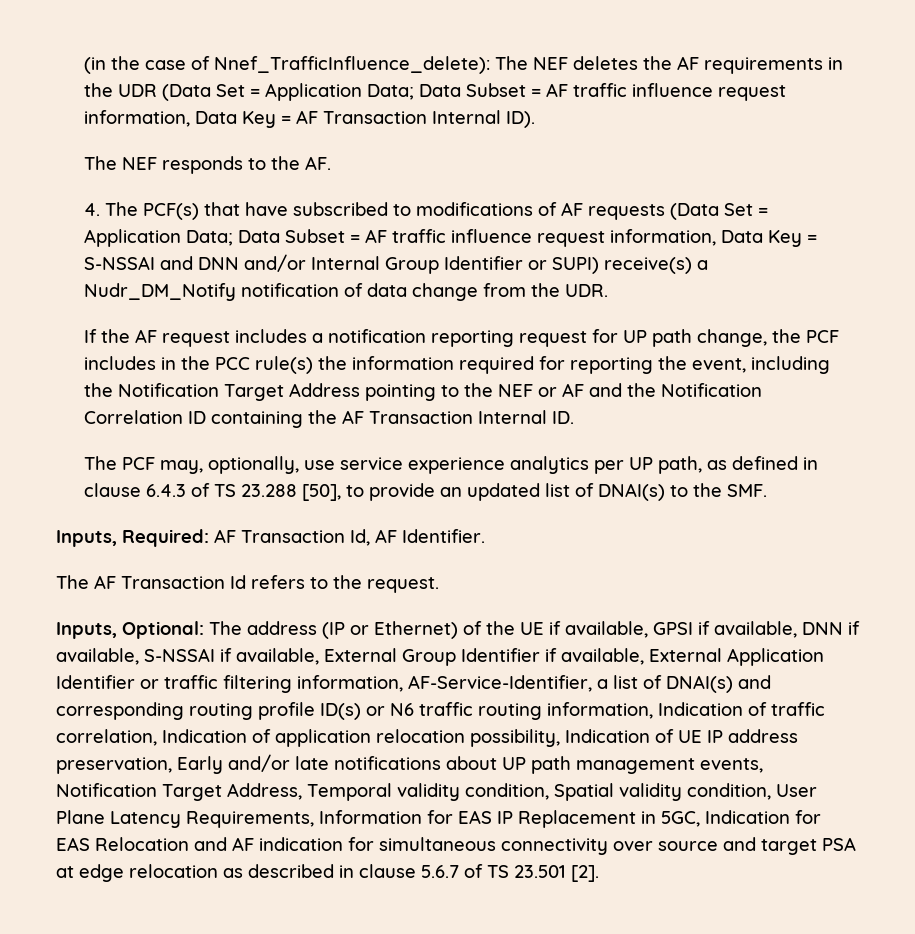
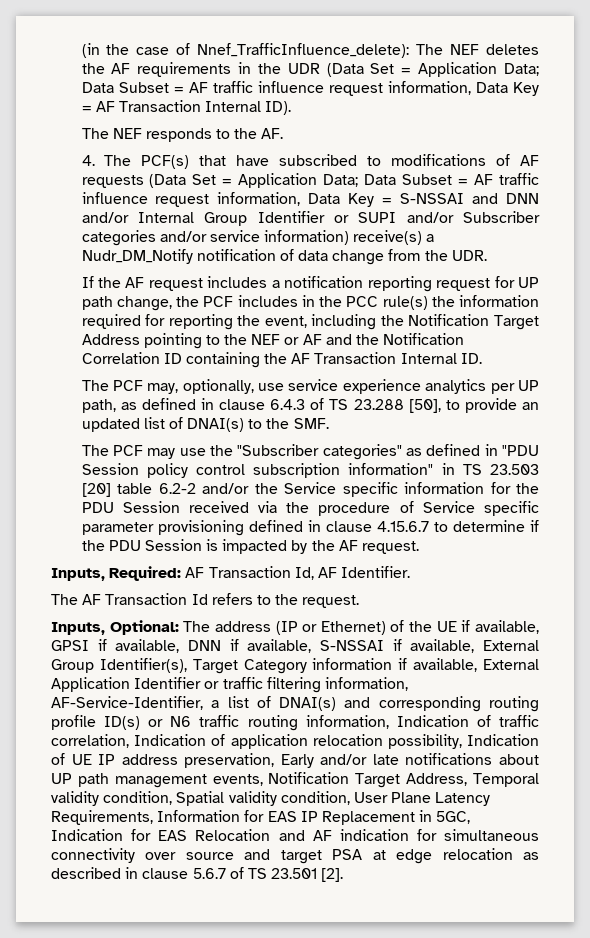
- 4. The PCF(s) that have subscribed to modifications of AF requests (Data Set = Application Data; Data Subset = AF traffic influence request information, Data Key = S-NSSAI and DNN and/or Internal Group Identifier or SUPI) receive(s) a Nudr_DM_Notify notification of data change from the UDR.
+ 4. The PCF(s) that have subscribed to modifications of AF requests (Data Set = Application Data; Data Subset = AF traffic influence request information, Data Key = S-NSSAI and DNN and/or Internal Group Identifier or SUPI and/or Subscriber categories and/or service information) receive(s) a Nudr_DM_Notify notification of data change from the UDR.
+ The PCF may use the "Subscriber categories" as defined in "PDU Session policy control subscription information" in TS 23.503 [20] table 6.2-2 and/or the Service specific information for the PDU Session received via the procedure of Service specific parameter provisioning defined in clause 4.15.6.7 to determine if the PDU Session is impacted by the AF request.
- The address (IP or Ethernet) of the UE if available, GPSI if available, DNN if available, S-NSSAI if available, External Group Identifier if available, External Application Identifier or traffic filtering information, AF-Service-Identifier, a list of DNAI(s) and corresponding routing profile ID(s) or N6 traffic routing information, Indication of traffic correlation, Indication of application relocation possibility, Indication of UE IP address preservation, Early and/or late notifications about UP path management events, Notification Target Address, Temporal validity condition, Spatial validity condition, User Plane Latency Requirements, Information for EAS IP Replacement in 5GC, Indication for EAS Relocation and AF indication for simultaneous connectivity over source and target PSA at edge relocation as described in clause 5.6.7 of TS 23.501 [2].
+ The address (IP or Ethernet) of the UE if available, GPSI if available, DNN if available, S-NSSAI if available, External Group Identifier(s), Target Category information if available, External Application Identifier or traffic filtering information, AF-Service-Identifier, a list of DNAI(s) and corresponding routing profile ID(s) or N6 traffic routing information, Indication of traffic correlation, Indication of application relocation possibility, Indication of UE IP address preservation, Early and/or late notifications about UP path management events, Notification Target Address, Temporal validity condition, Spatial validity condition, User Plane Latency Requirements, Information for EAS IP Replacement in 5GC, Indication for EAS Relocation and AF indication for simultaneous connectivity over source and target PSA at edge relocation as described in clause 5.6.7 of TS 23.501 [2].

